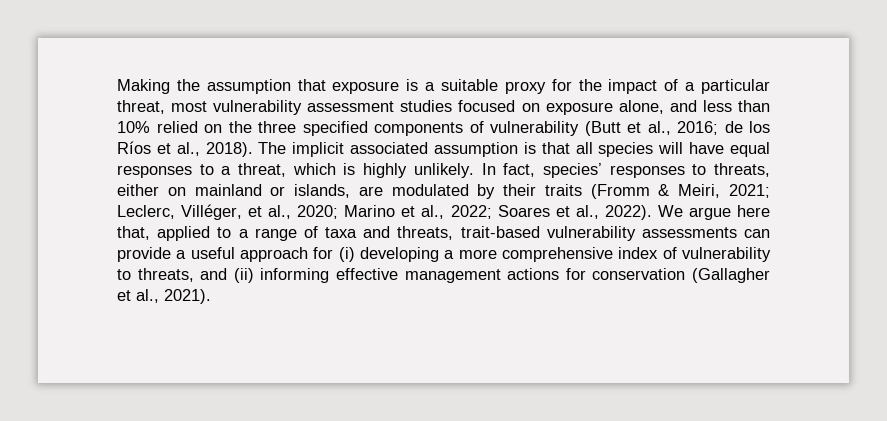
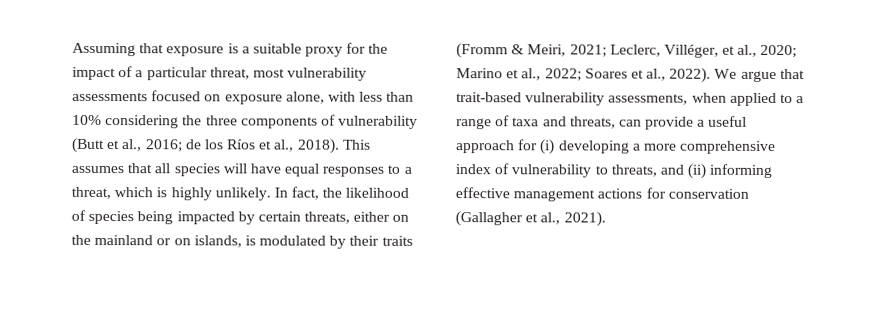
- Making the assumption that exposure is a suitable proxy for the impact of a particular threat, most vulnerability assessment studies focused on exposure alone, and less than 10% relied on the three specified components of vulnerability (Butt et al., 2016; de los Ríos et al., 2018).
+ Assuming that exposure is a suitable proxy for the impact of a particular threat, most vulnerability assessments focused on exposure alone, with less than 10% considering the three components of vulnerability (Butt et al., 2016; de los Ríos et al., 2018).
- The implicit associated assumption is that all species will have equal responses to a threat, which is highly unlikely.
+ This assumes that all species will have equal responses to a threat, which is highly unlikely.
- In fact, species’ responses to threats, either on mainland or islands, are modulated by their traits (Fromm & Meiri, 2021; Leclerc, Villéger, et al., 2020; Marino et al., 2022; Soares et al., 2022).
+ In fact, the likelihood of species being impacted by certain threats, either on the mainland or on islands, is modulated by their traits (Fromm & Meiri, 2021; Leclerc, Villéger, et al., 2020; Marino et al., 2022; Soares et al., 2022).
- We argue here that, applied to a range of taxa and threats, trait-based vulnerability assessments can provide a useful approach for (i) developing a more comprehensive index of vulnerability to threats, and (ii) informing effective management actions for conservation (Gallagher et al., 2021).
+ We argue that trait-based vulnerability assessments, when applied to a range of taxa and threats, can provide a useful approach for (i) developing a more comprehensive index of vulnerability to threats, and (ii) informing effective management actions for conservation (Gallagher et al., 2021).

